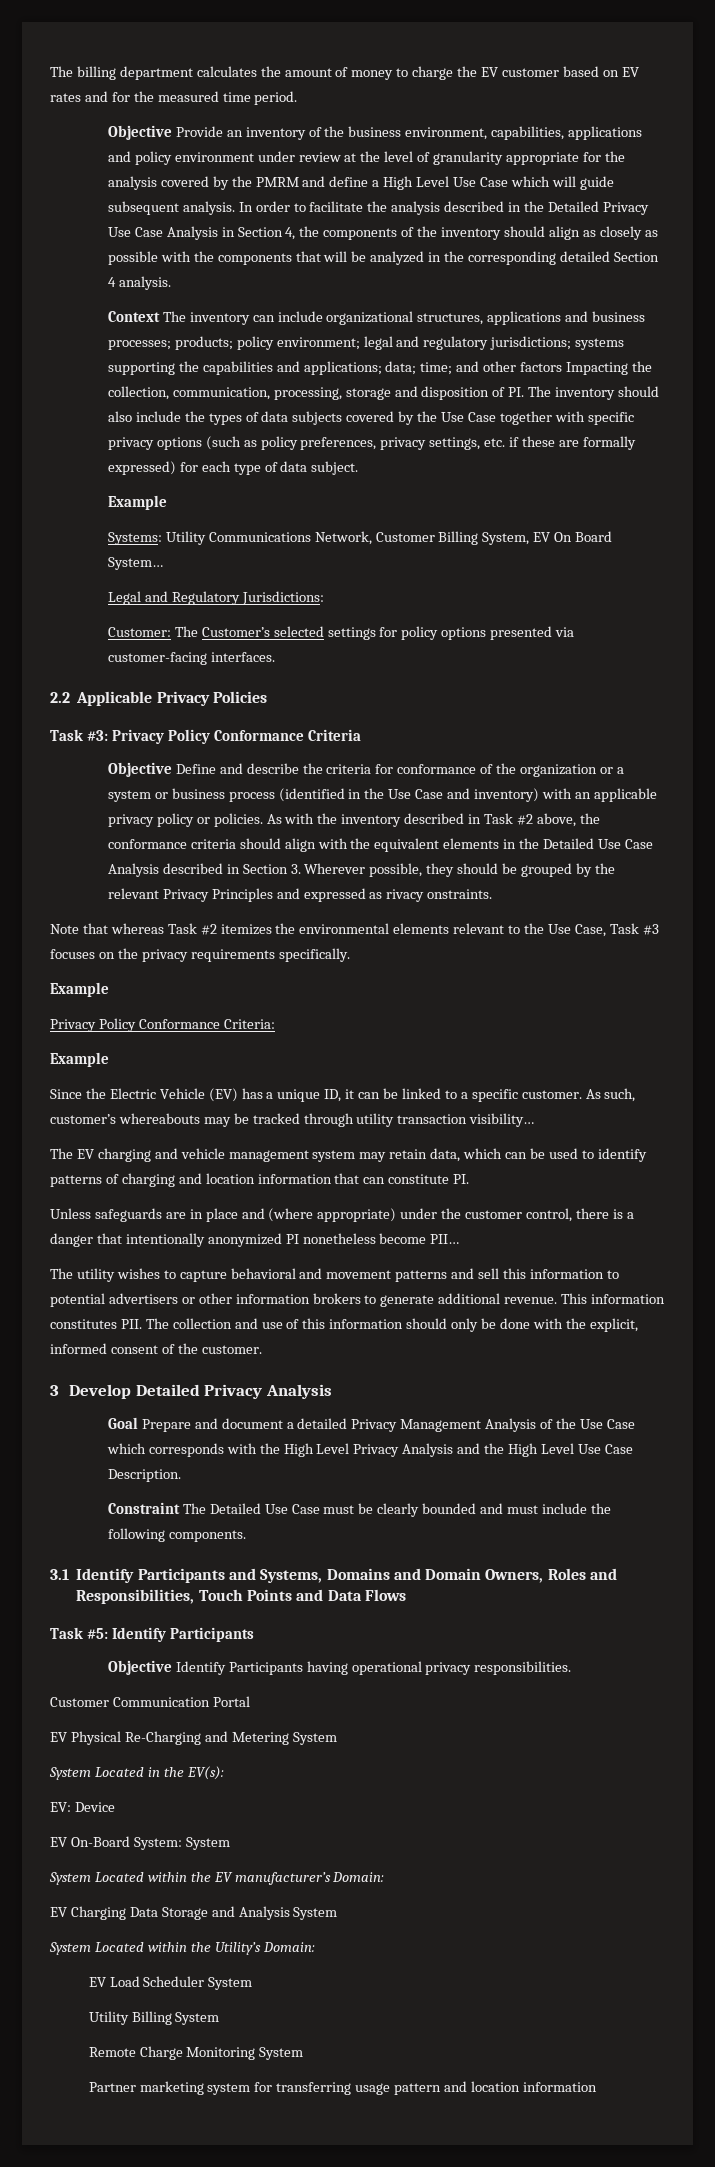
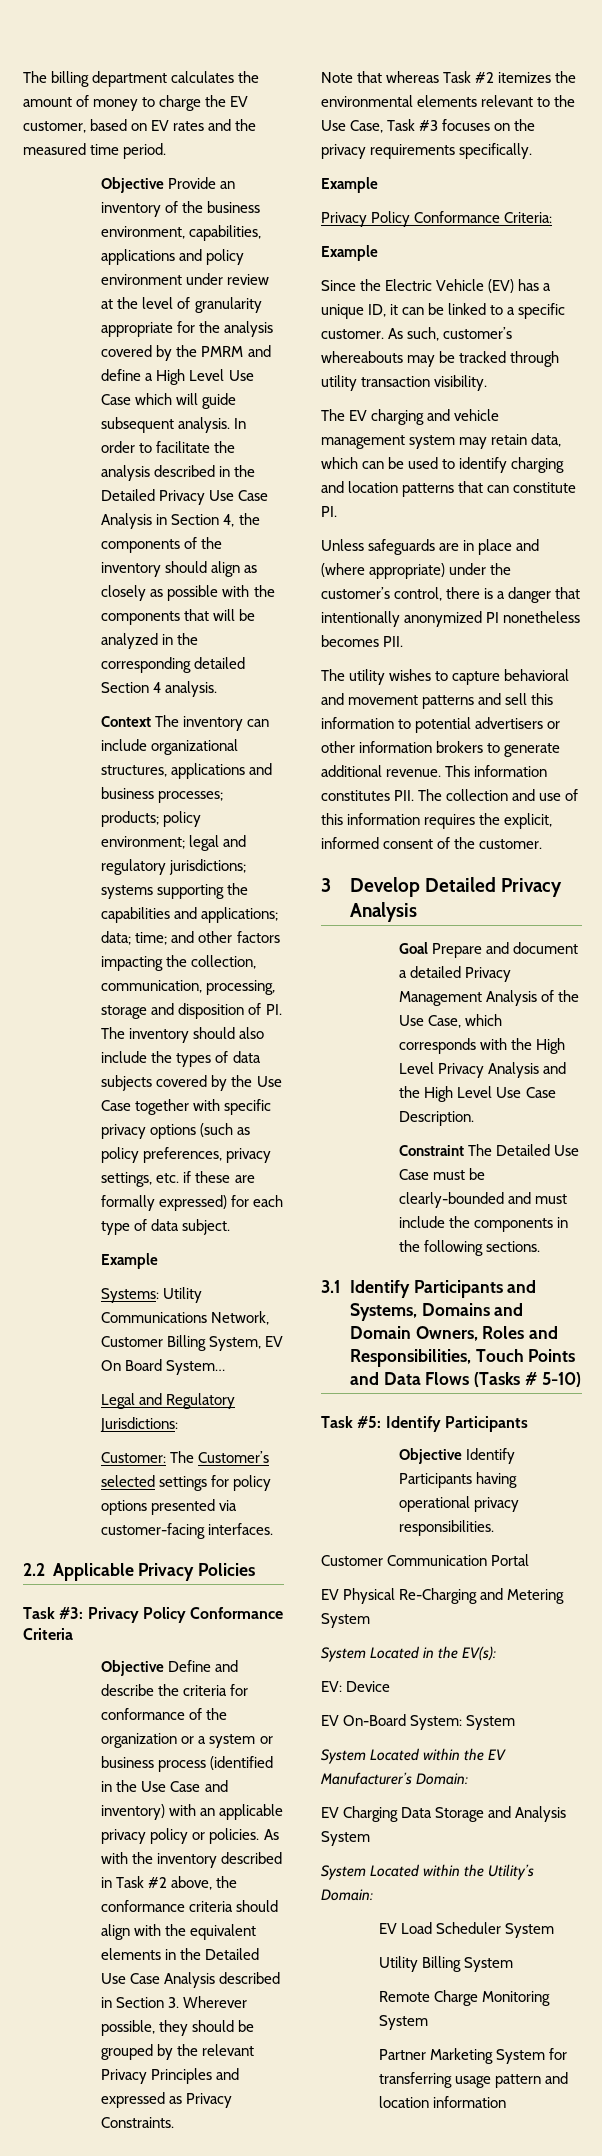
- The billing department calculates the amount of money to charge the EV customer based on EV rates and for the measured time period.
+ The billing department calculates the amount of money to charge the EV customer, based on EV rates and the measured time period.
- and other factors Impacting the collection, communication, processing, storage and disposition of PI. The inventory should also include the types of data subjects covered by the Use Case together with specific privacy options (such as policy preferences, privacy settings, etc. if these are formally expressed) for each type of data subject.
+ and other factors impacting the collection, communication, processing, storage and disposition of PI. The inventory should also include the types of data subjects covered by the Use Case together with specific privacy options (such as policy preferences, privacy settings, etc. if these are formally expressed) for each type of data subject.
- As with the inventory described in Task #2 above, the conformance criteria should align with the equivalent elements in the Detailed Use Case Analysis described in Section 3. Wherever possible, they should be grouped by the relevant Privacy Principles and expressed as rivacy onstraints.
+ As with the inventory described in Task #2 above, the conformance criteria should align with the equivalent elements in the Detailed Use Case Analysis described in Section 3. Wherever possible, they should be grouped by the relevant Privacy Principles and expressed as Privacy Constraints.
- As such, customer’s whereabouts may be tracked through utility transaction visibility…
+ As such, customer’s whereabouts may be tracked through utility transaction visibility.
- The EV charging and vehicle management system may retain data, which can be used to identify patterns of charging and location information that can constitute PI.
+ The EV charging and vehicle management system may retain data, which can be used to identify charging and location patterns that can constitute PI.
- Unless safeguards are in place and (where appropriate) under the customer control, there is a danger that intentionally anonymized PI nonetheless become PII…
+ Unless safeguards are in place and (where appropriate) under the customer’s control, there is a danger that intentionally anonymized PI nonetheless becomes PII.
- This information constitutes PII. The collection and use of this information should only be done with the explicit, informed consent of the customer.
+ This information constitutes PII. The collection and use of this information requires the explicit, informed consent of the customer.
- Goal Prepare and document a detailed Privacy Management Analysis of the Use Case which corresponds with the High Level Privacy Analysis and the High Level Use Case Description.
+ Goal Prepare and document a detailed Privacy Management Analysis of the Use Case, which corresponds with the High Level Privacy Analysis and the High Level Use Case Description.
- Constraint The Detailed Use Case must be clearly bounded and must include the following components.
+ Constraint The Detailed Use Case must be clearly-bounded and must include the components in the following sections.
- 3.1 Identify Participants and Systems, Domains and Domain Owners, Roles and Responsibilities, Touch Points and Data Flows
+ 3.1 Identify Participants and Systems, Domains and Domain Owners, Roles and Responsibilities, Touch Points and Data Flows (Tasks # 5-10)
- System Located within the EV manufacturer’s Domain:
+ System Located within the EV Manufacturer’s Domain:
- Partner marketing system for transferring usage pattern and location information
+ Partner Marketing System for transferring usage pattern and location information

